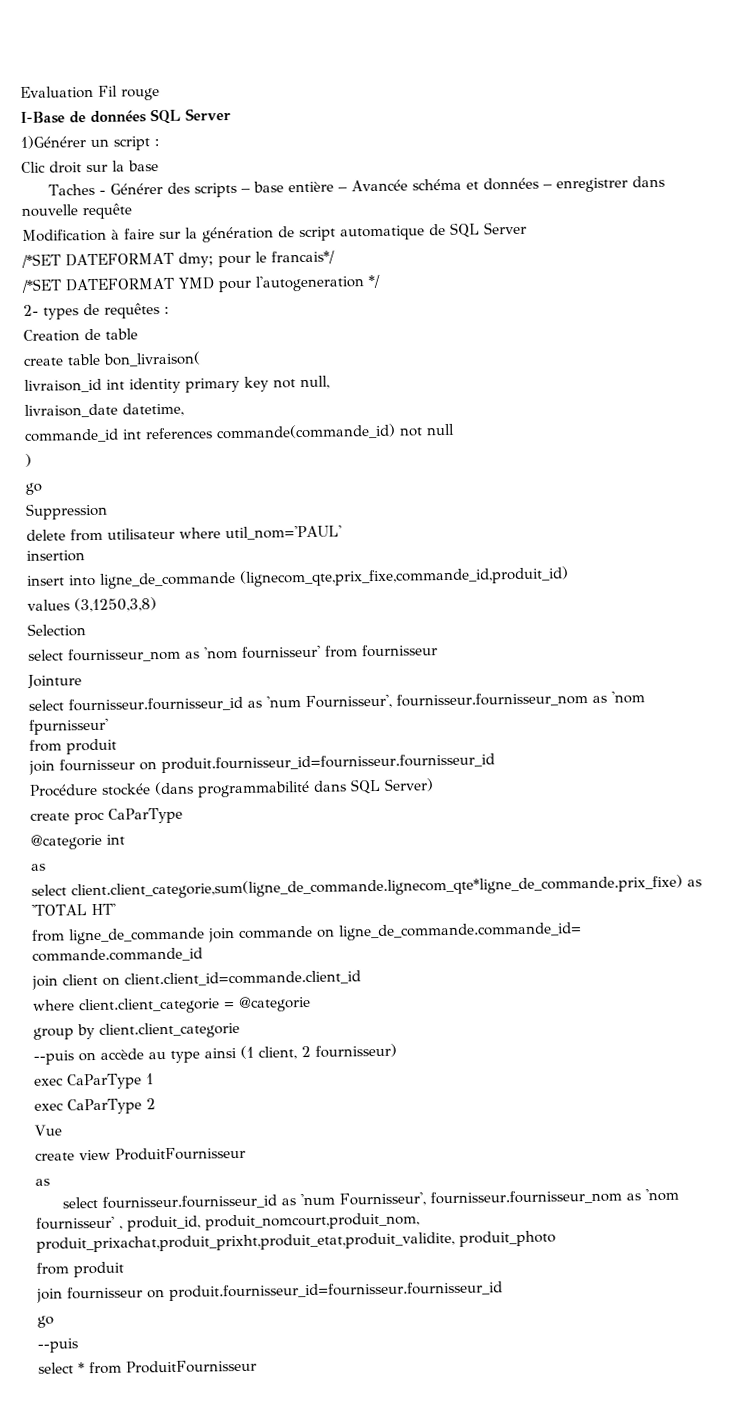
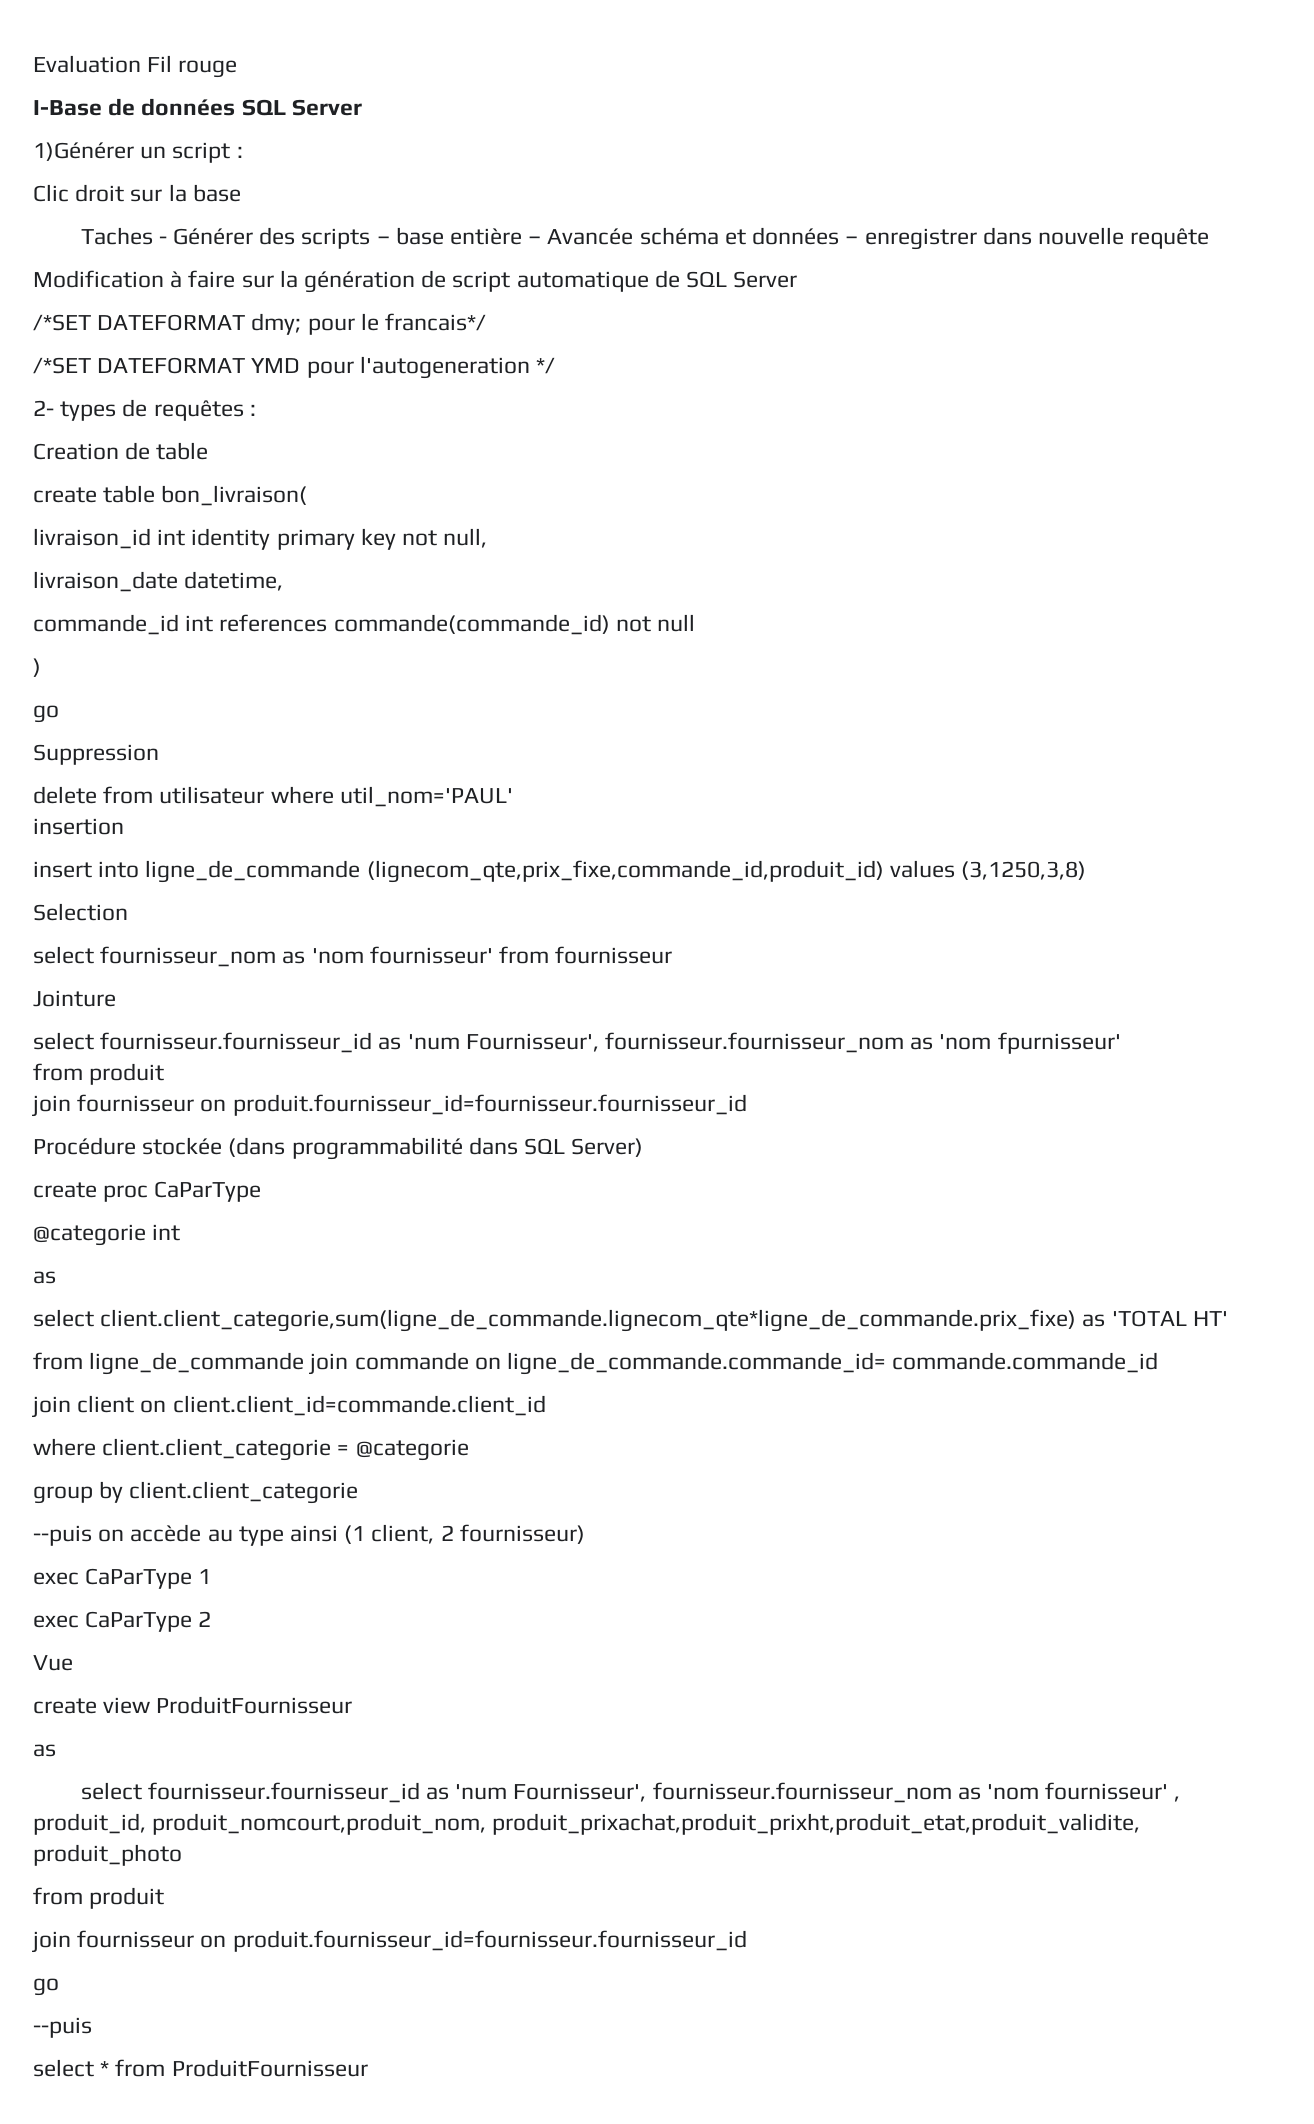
- insert into ligne_de_commande (lignecom_qte,prix_fixe,commande_id,produit_id)
- values (3,1250,3,8)
+ insert into ligne_de_commande (lignecom_qte,prix_fixe,commande_id,produit_id) values (3,1250,3,8)

